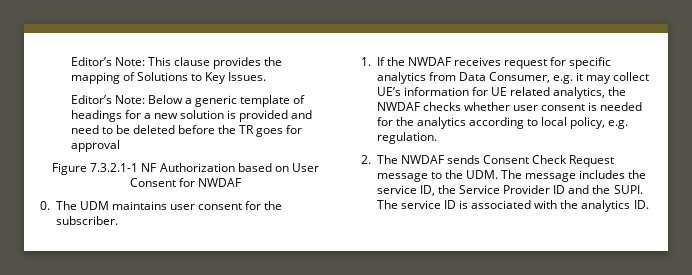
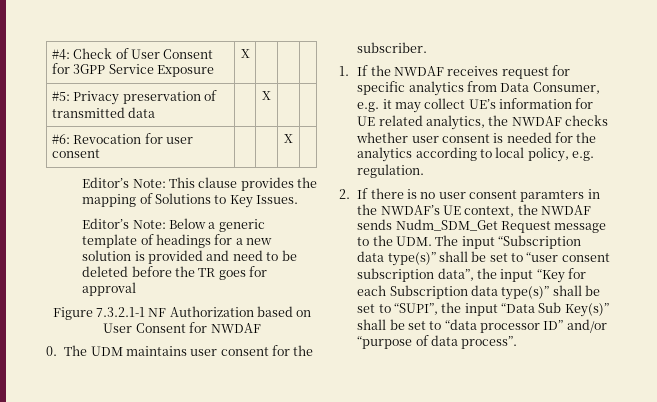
+ #4: Check of User Consent for 3GPP Service Exposure | X | | |
+ #5: Privacy preservation of transmitted data | | X | |
+ #6: Revocation for user consent | | | X |
- 2. The NWDAF sends Consent Check Request message to the UDM. The message includes the service ID, the Service Provider ID and the SUPI. The service ID is associated with the analytics ID.
+ 2. If there is no user consent paramters in the NWDAF’s UE context, the NWDAF sends Nudm_SDM_Get Request message to the UDM. The input “Subscription data type(s)” shall be set to “user consent subscription data”, the input “Key for each Subscription data type(s)” shall be set to “SUPI”, the input “Data Sub Key(s)” shall be set to “data processor ID” and/or “purpose of data process”.

